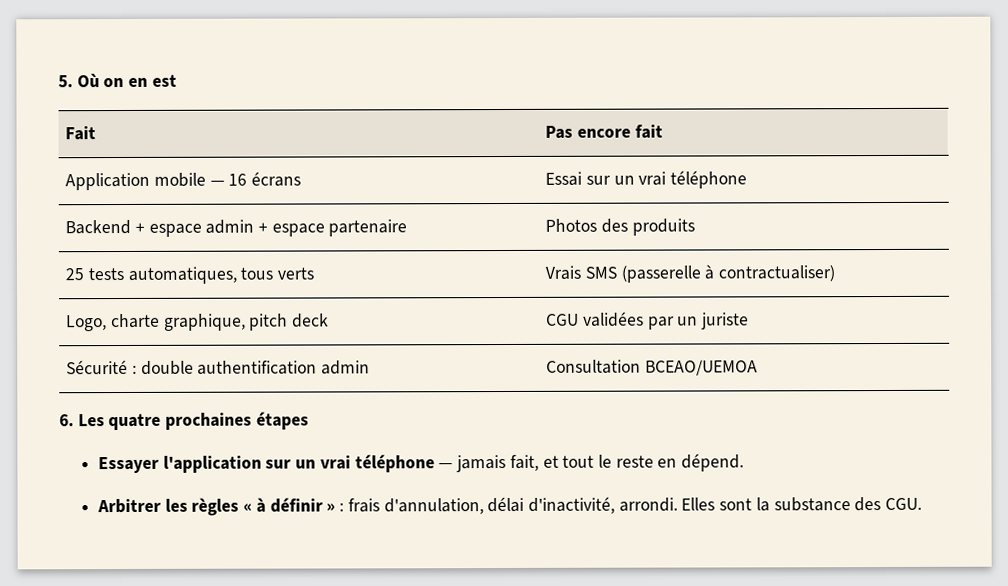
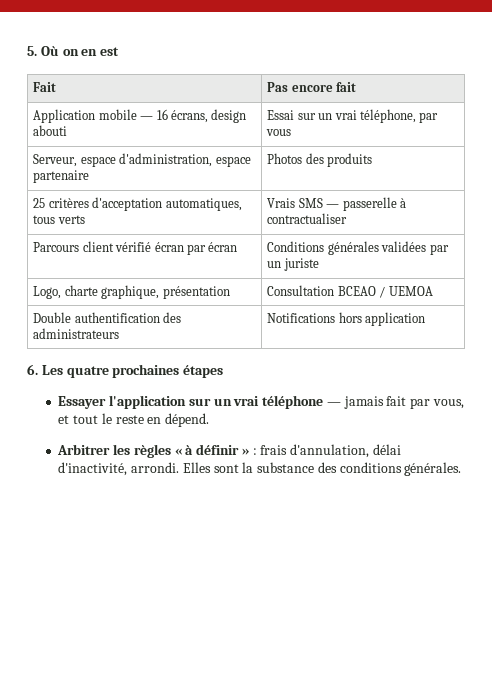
- Application mobile — 16 écrans | Essai sur un vrai téléphone
- Backend + espace admin + espace partenaire | Photos des produits
+ Application mobile — 16 écrans, design abouti | Essai sur un vrai téléphone, par vous
+ Serveur, espace d'administration, espace partenaire | Photos des produits
- 25 tests automatiques, tous verts | Vrais SMS (passerelle à contractualiser)
- Logo, charte graphique, pitch deck | CGU validées par un juriste
- Sécurité : double authentification admin | Consultation BCEAO/UEMOA
+ 25 critères d'acceptation automatiques, tous verts | Vrais SMS — passerelle à contractualiser
+ Parcours client vérifié écran par écran | Conditions générales validées par un juriste
+ Logo, charte graphique, présentation | Consultation BCEAO / UEMOA
+ Double authentification des administrateurs | Notifications hors application
- Essayer l'application sur un vrai téléphone — jamais fait, et tout le reste en dépend.
+ Essayer l'application sur un vrai téléphone — jamais fait par vous, et tout le reste en dépend.
- Elles sont la substance des CGU.
+ Elles sont la substance des conditions générales.

